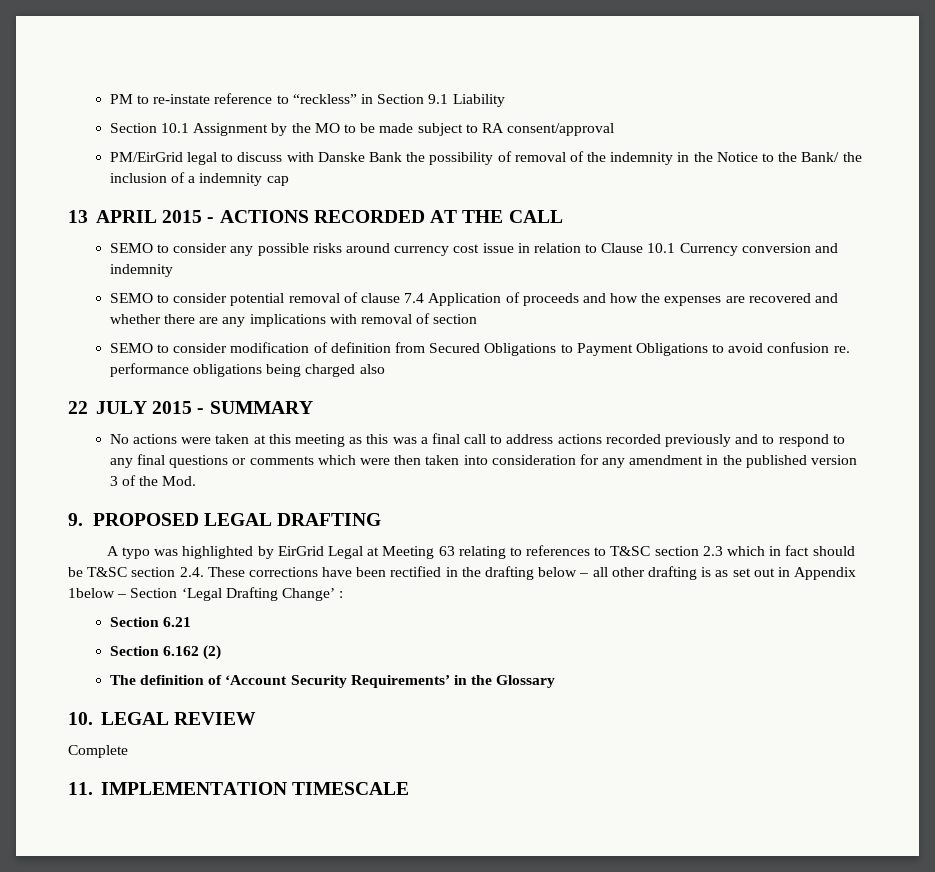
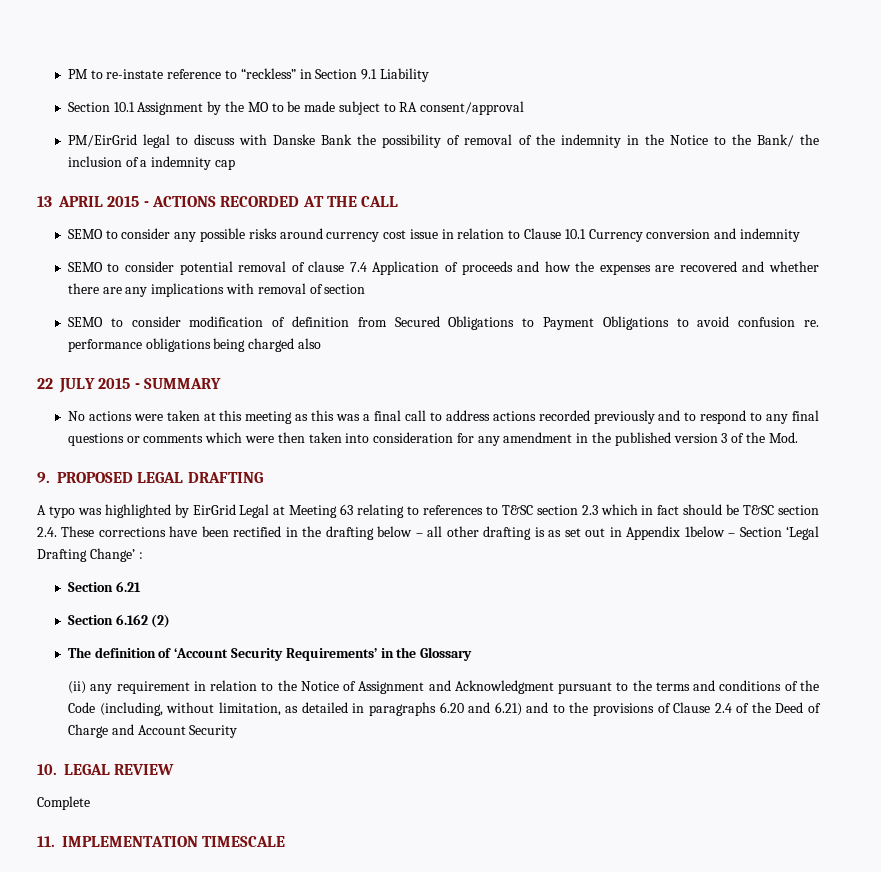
+ (ii) any requirement in relation to the Notice of Assignment and Acknowledgment pursuant to the terms and conditions of the Code (including, without limitation, as detailed in paragraphs 6.20 and 6.21) and to the provisions of Clause 2.4 of the Deed of Charge and Account Security

